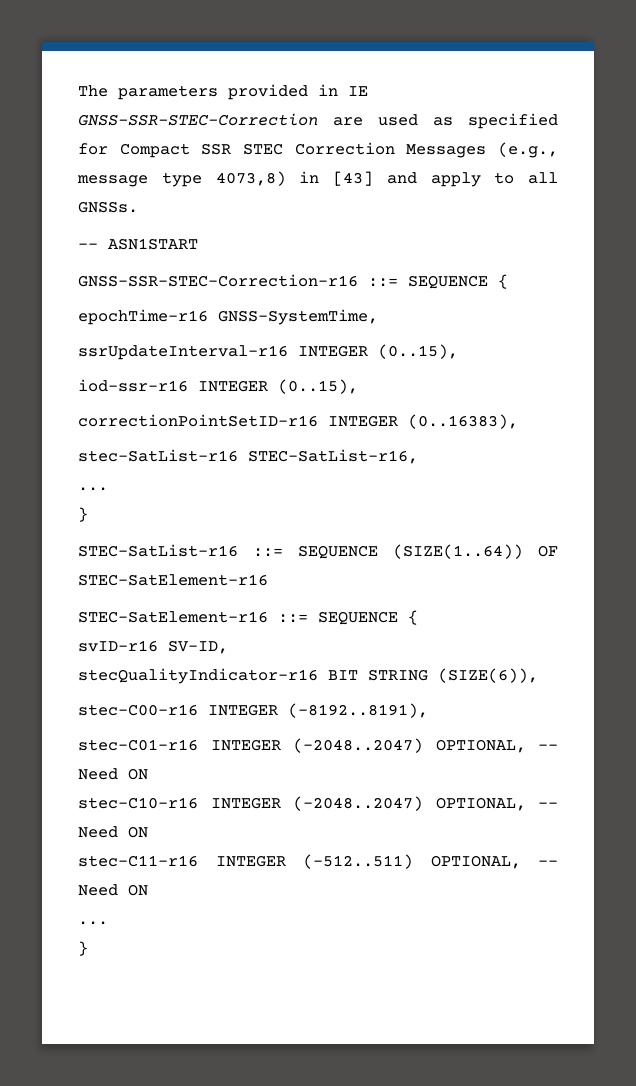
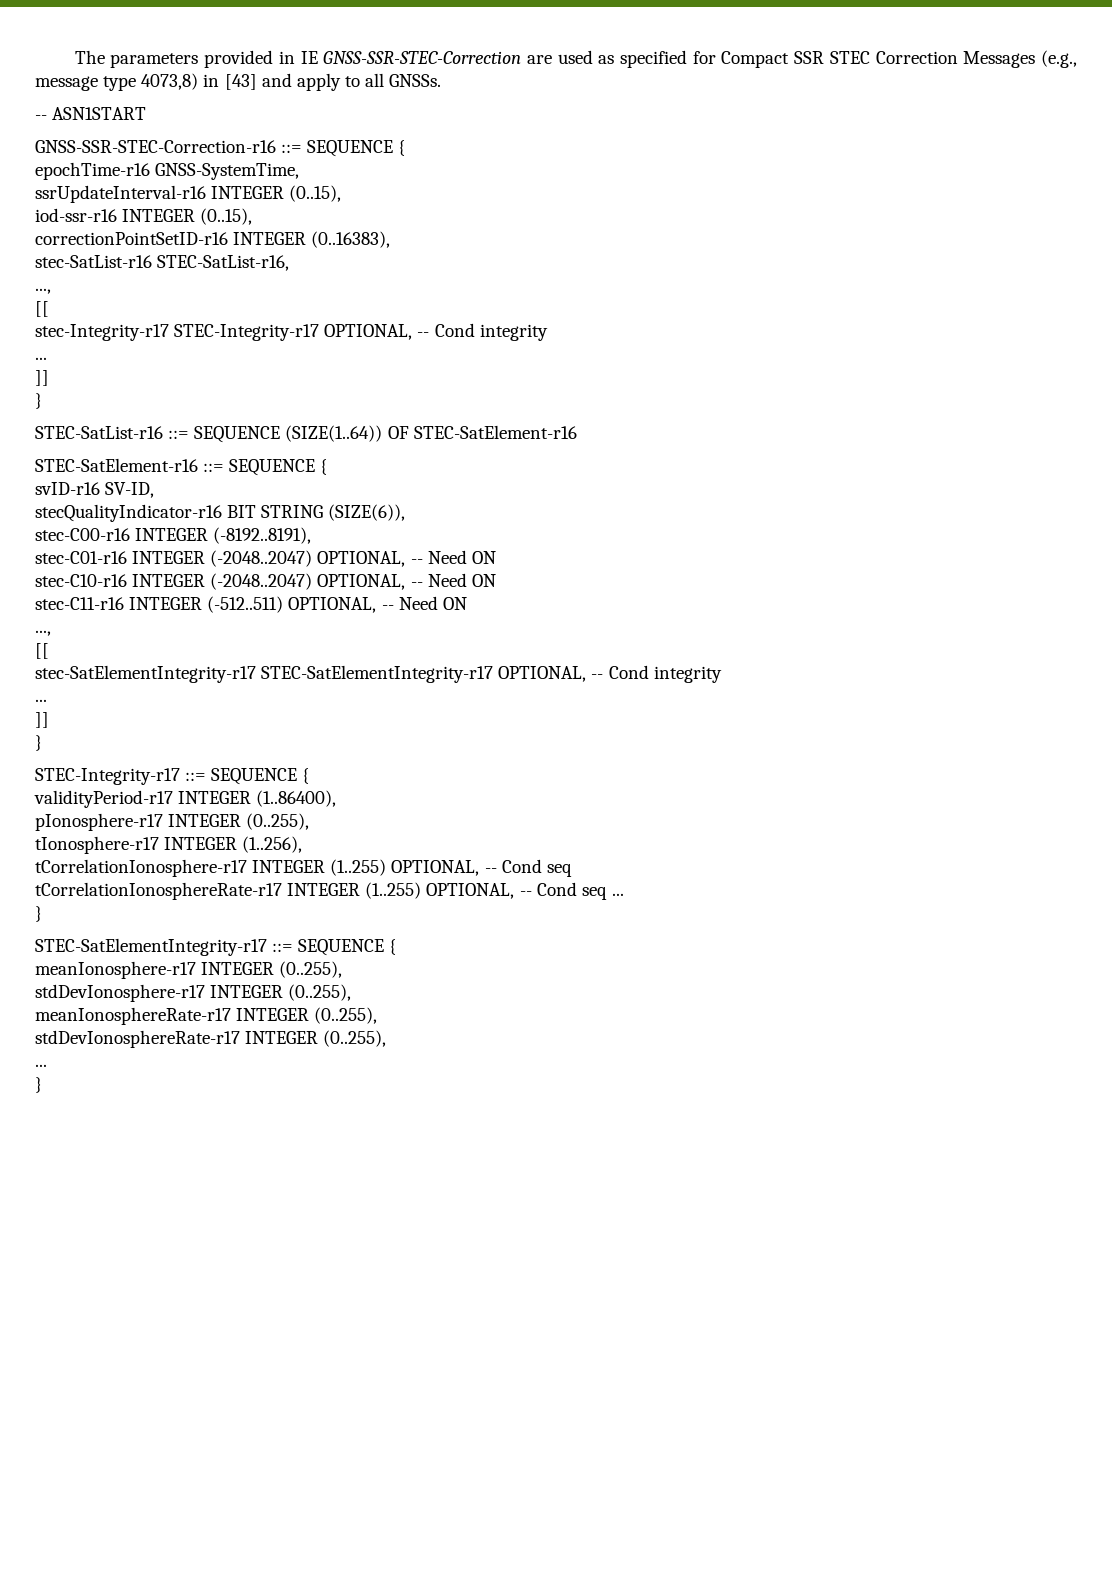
  stec-SatList-r16 STEC-SatList-r16,
+ ...,
+ [[
+ stec-Integrity-r17 STEC-Integrity-r17 OPTIONAL, -- Cond integrity
  ...
+ ]]
  stec-C11-r16 INTEGER (-512..511) OPTIONAL, -- Need ON
+ ...,
+ [[
+ stec-SatElementIntegrity-r17 STEC-SatElementIntegrity-r17 OPTIONAL, -- Cond integrity
+ ...
+ ]]
+ }
+ STEC-Integrity-r17 ::= SEQUENCE {
+ validityPeriod-r17 INTEGER (1..86400),
+ pIonosphere-r17 INTEGER (0..255),
+ tIonosphere-r17 INTEGER (1..256),
+ tCorrelationIonosphere-r17 INTEGER (1..255) OPTIONAL, -- Cond seq
+ tCorrelationIonosphereRate-r17 INTEGER (1..255) OPTIONAL, -- Cond seq ...
+ }
+ STEC-SatElementIntegrity-r17 ::= SEQUENCE {
+ meanIonosphere-r17 INTEGER (0..255),
+ stdDevIonosphere-r17 INTEGER (0..255),
+ meanIonosphereRate-r17 INTEGER (0..255),
+ stdDevIonosphereRate-r17 INTEGER (0..255),

